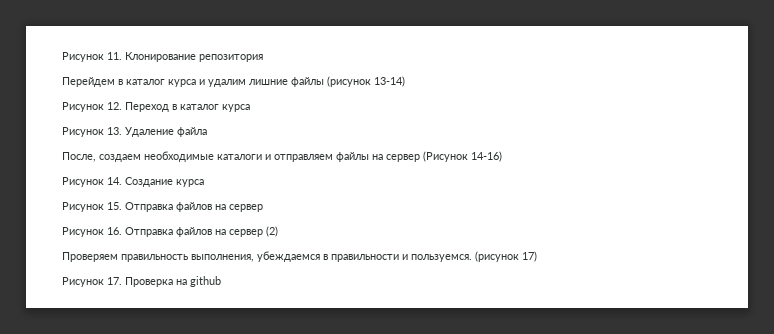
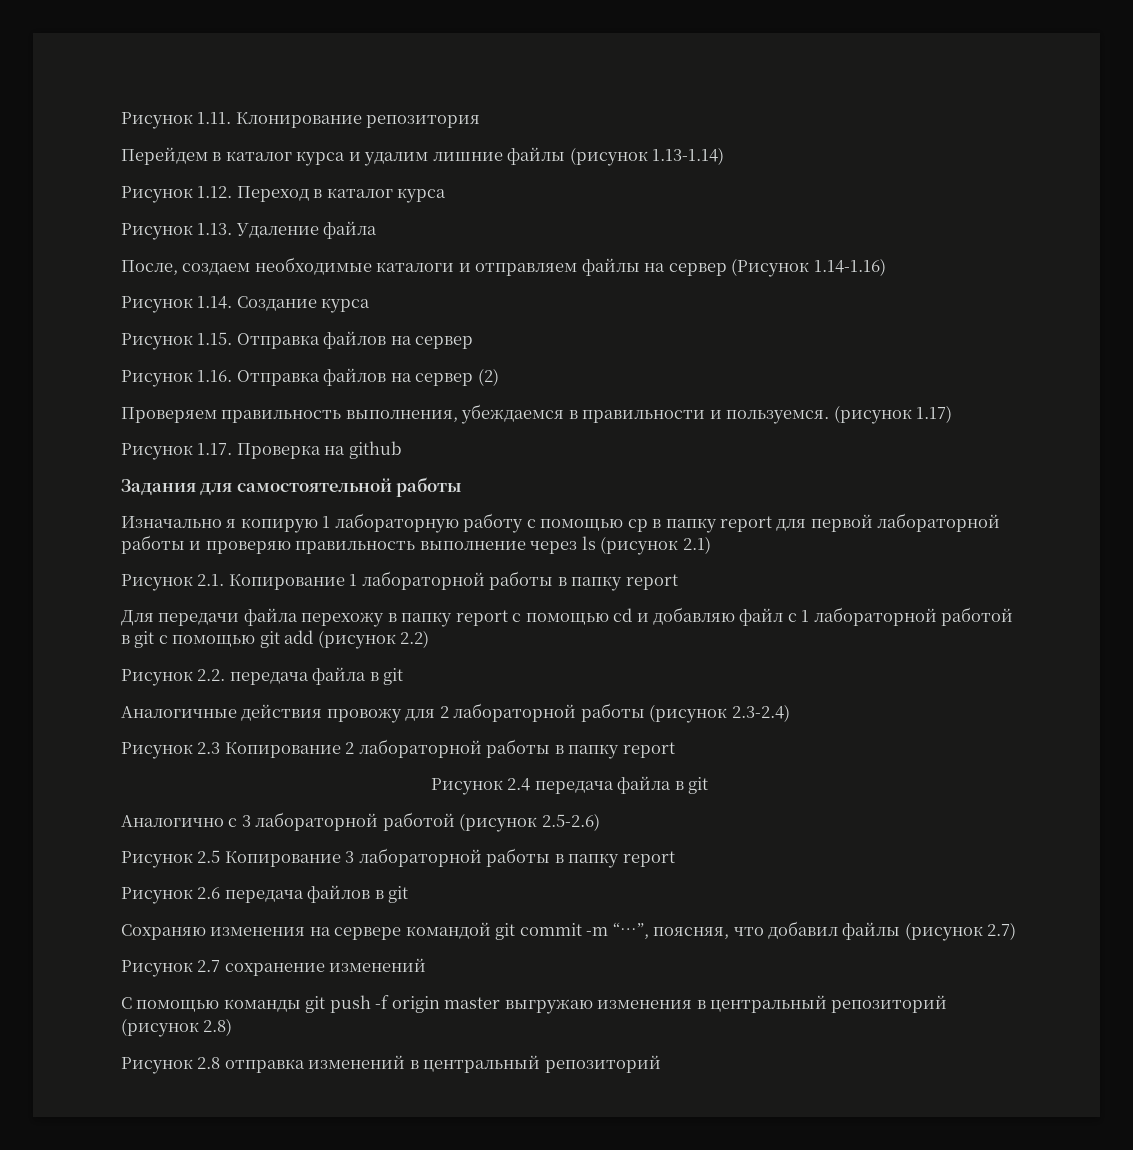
- Рисунок 11. Клонирование репозитория
+ Рисунок 1.11. Клонирование репозитория
- Перейдем в каталог курса и удалим лишние файлы (рисунок 13-14)
- Рисунок 12. Переход в каталог курса
+ Перейдем в каталог курса и удалим лишние файлы (рисунок 1.13-1.14)
+ Рисунок 1.12. Переход в каталог курса
- Рисунок 13. Удаление файла
+ Рисунок 1.13. Удаление файла
- После, создаем необходимые каталоги и отправляем файлы на сервер (Рисунок 14-16)
- Рисунок 14. Создание курса
+ После, создаем необходимые каталоги и отправляем файлы на сервер (Рисунок 1.14-1.16)
+ Рисунок 1.14. Создание курса
- Рисунок 15. Отправка файлов на сервер
+ Рисунок 1.15. Отправка файлов на сервер
- Рисунок 16. Отправка файлов на сервер (2)
+ Рисунок 1.16. Отправка файлов на сервер (2)
- (рисунок 17)
- Рисунок 17. Проверка на github
+ (рисунок 1.17)
+ Рисунок 1.17. Проверка на github
+ Задания для самостоятельной работы
+ Изначально я копирую 1 лабораторную работу с помощью cp в папку report для первой лабораторной работы и проверяю правильность выполнение через ls (рисунок 2.1)
+ Рисунок 2.1. Копирование 1 лабораторной работы в папку report
+ Для передачи файла перехожу в папку report с помощью cd и добавляю файл с 1 лабораторной работой в git с помощью git add (рисунок 2.2)
+ Рисунок 2.2. передача файла в git
+ Аналогичные действия провожу для 2 лабораторной работы (рисунок 2.3-2.4)
+ Рисунок 2.3 Копирование 2 лабораторной работы в папку report
+ Рисунок 2.4 передача файла в git
+ Аналогично с 3 лабораторной работой (рисунок 2.5-2.6)
+ Рисунок 2.5 Копирование 3 лабораторной работы в папку report
+ Рисунок 2.6 передача файлов в git
+ Сохраняю изменения на сервере командой git commit -m “…”, поясняя, что добавил файлы (рисунок 2.7)
+ Рисунок 2.7 сохранение изменений
+ С помощью команды git push -f origin master выгружаю изменения в центральный репозиторий (рисунок 2.8)
+ Рисунок 2.8 отправка изменений в центральный репозиторий

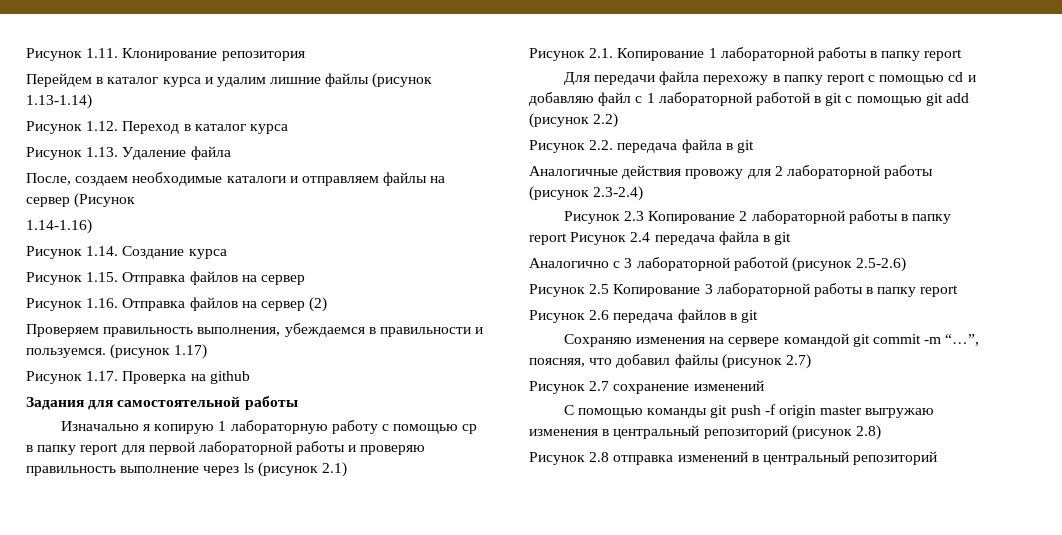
- После, создаем необходимые каталоги и отправляем файлы на сервер (Рисунок 1.14-1.16)
+ После, создаем необходимые каталоги и отправляем файлы на сервер (Рисунок
+ 1.14-1.16)
- Рисунок 2.3 Копирование 2 лабораторной работы в папку report
- Рисунок 2.4 передача файла в git
+ Рисунок 2.3 Копирование 2 лабораторной работы в папку report Рисунок 2.4 передача файла в git

